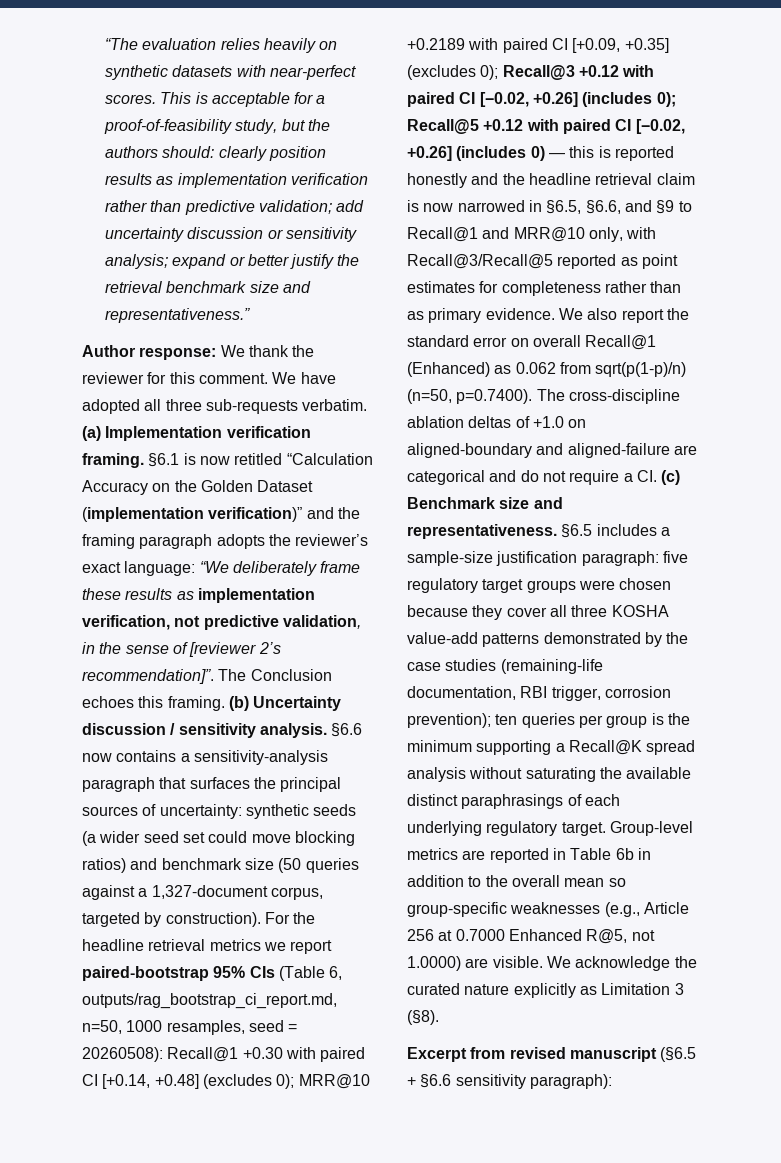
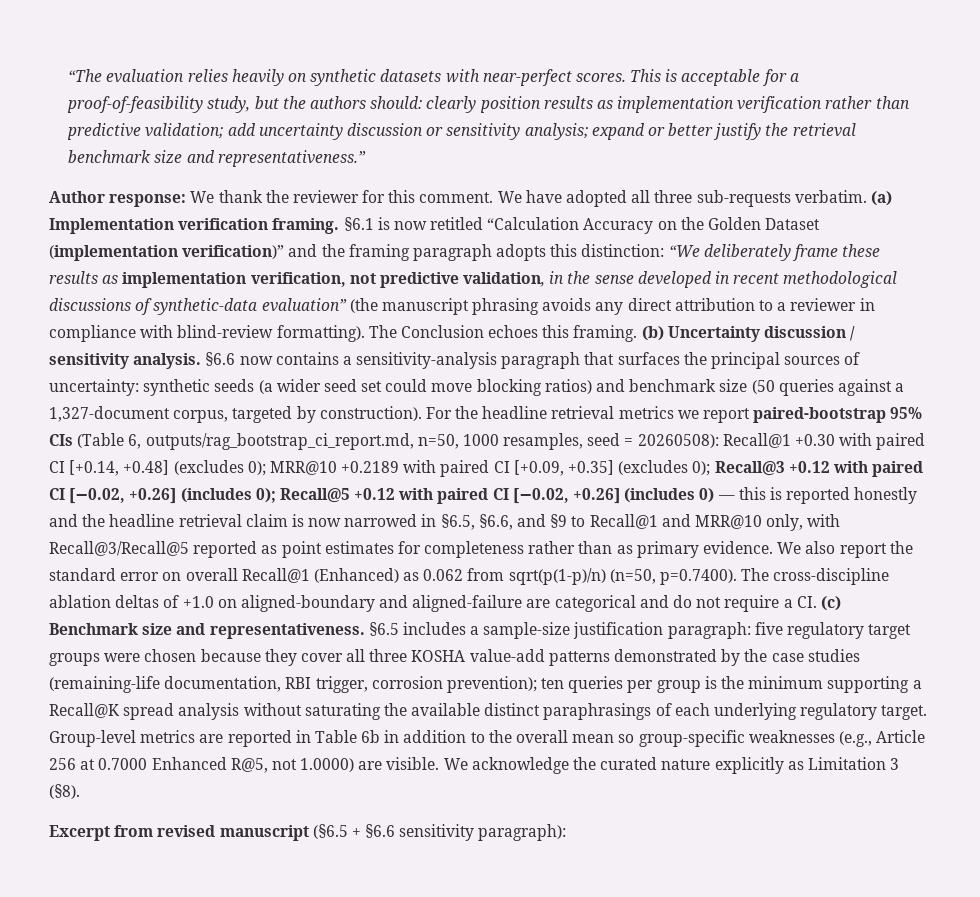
- §6.1 is now retitled “Calculation Accuracy on the Golden Dataset (implementation verification)” and the framing paragraph adopts the reviewer’s exact language: “We deliberately frame these results as implementation verification, not predictive validation, in the sense of [reviewer 2’s recommendation]”.
+ §6.1 is now retitled “Calculation Accuracy on the Golden Dataset (implementation verification)” and the framing paragraph adopts this distinction: “We deliberately frame these results as implementation verification, not predictive validation, in the sense developed in recent methodological discussions of synthetic-data evaluation” (the manuscript phrasing avoids any direct attribution to a reviewer in compliance with blind-review formatting).

